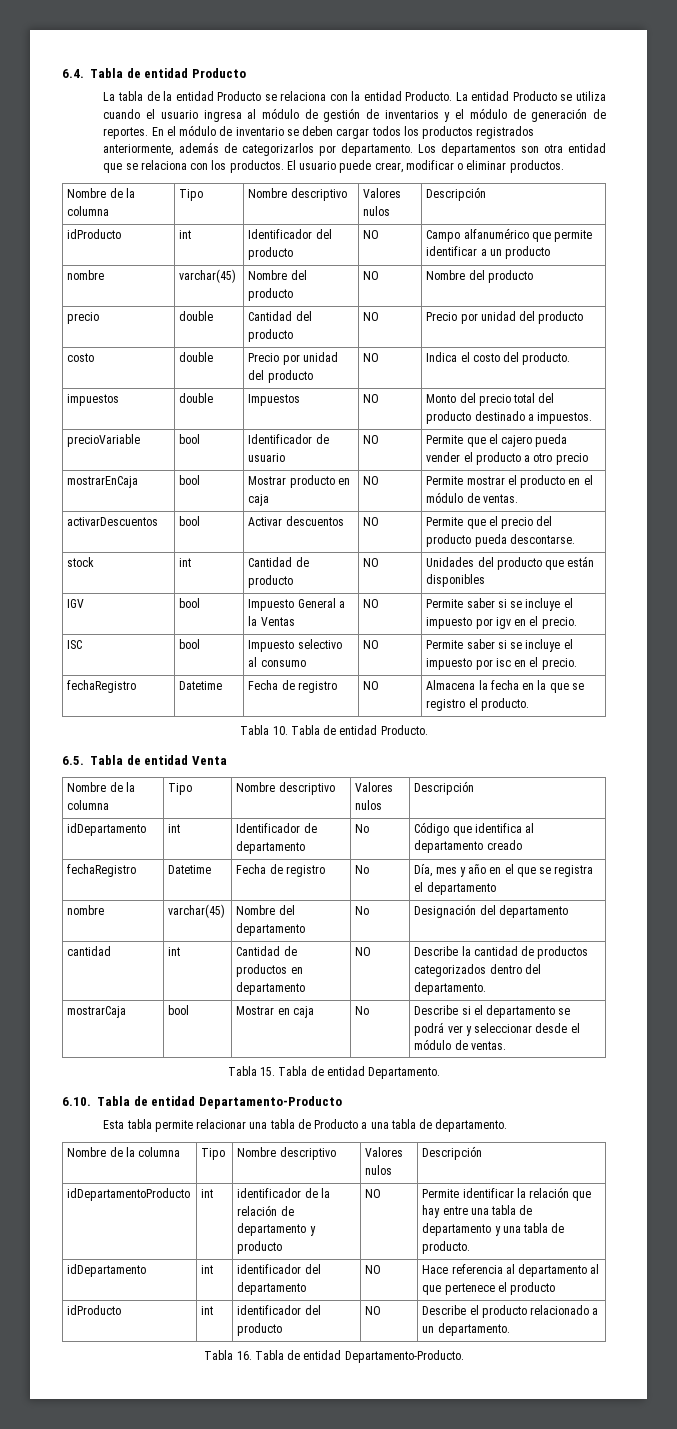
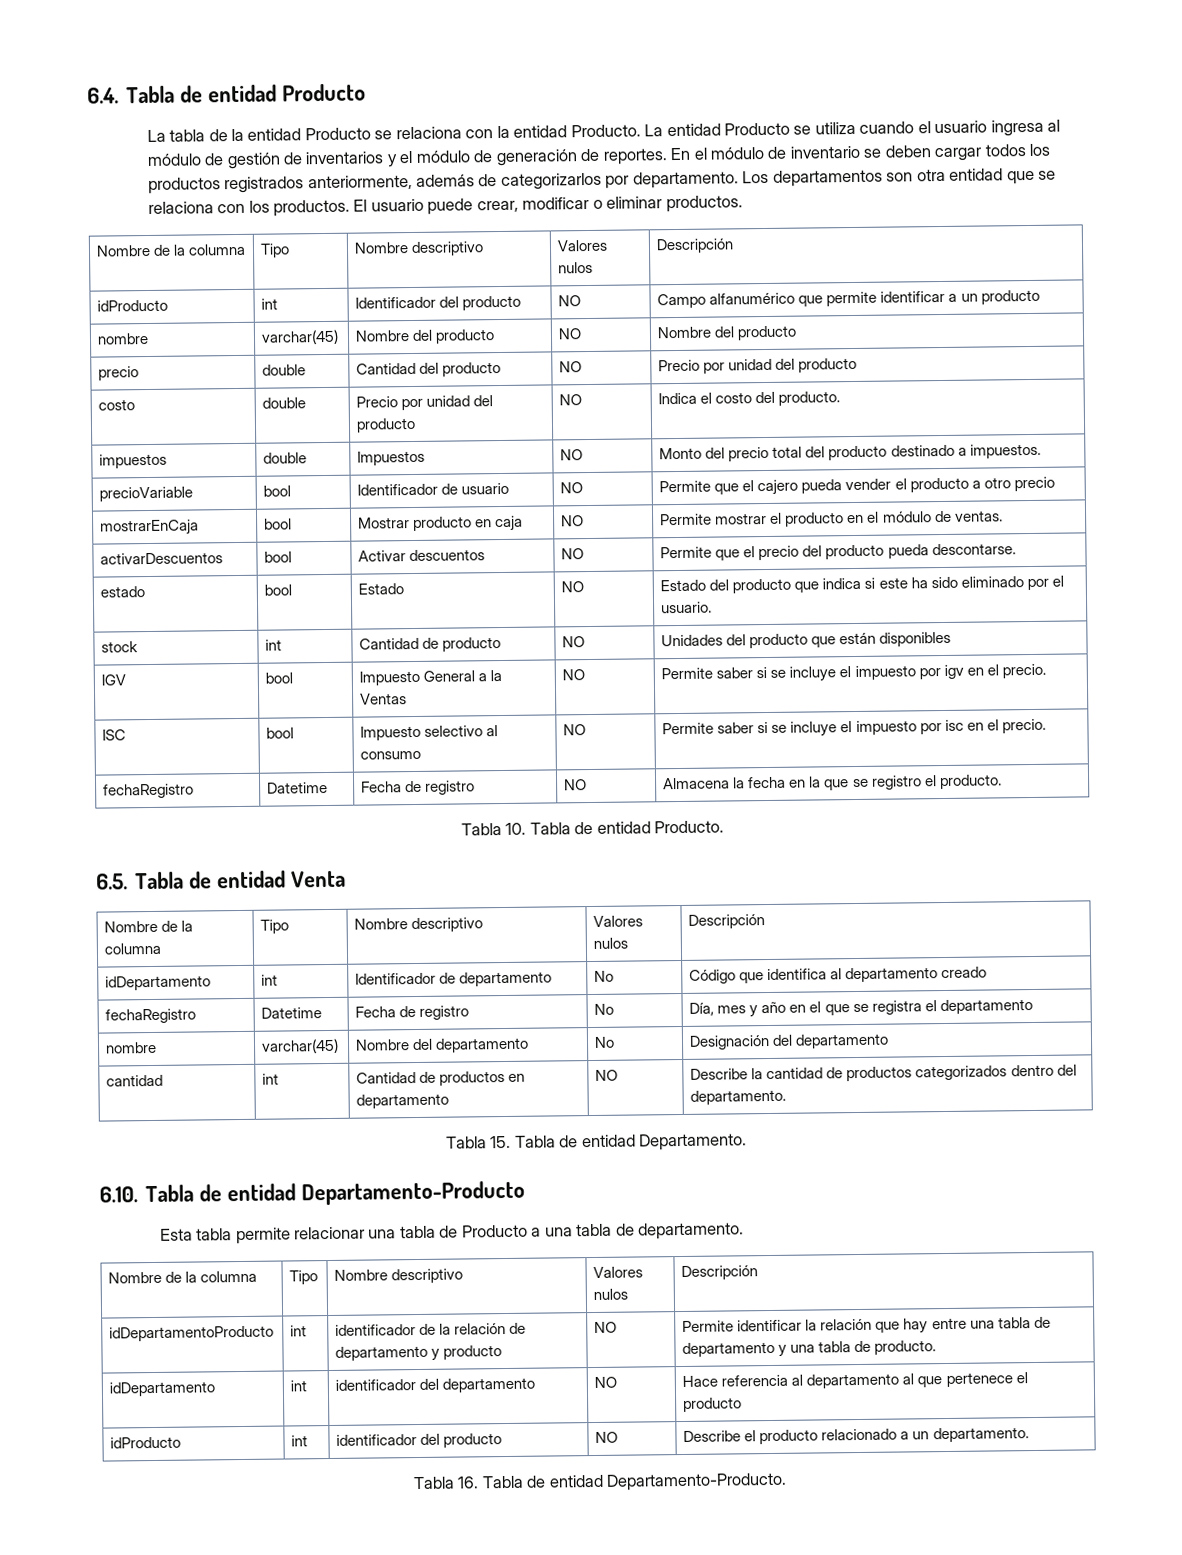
+ estado | bool | Estado | NO | Estado del producto que indica si este ha sido eliminado por el usuario.
- mostrarCaja | bool | Mostrar en caja | No | Describe si el departamento se podrá ver y seleccionar desde el módulo de ventas.

